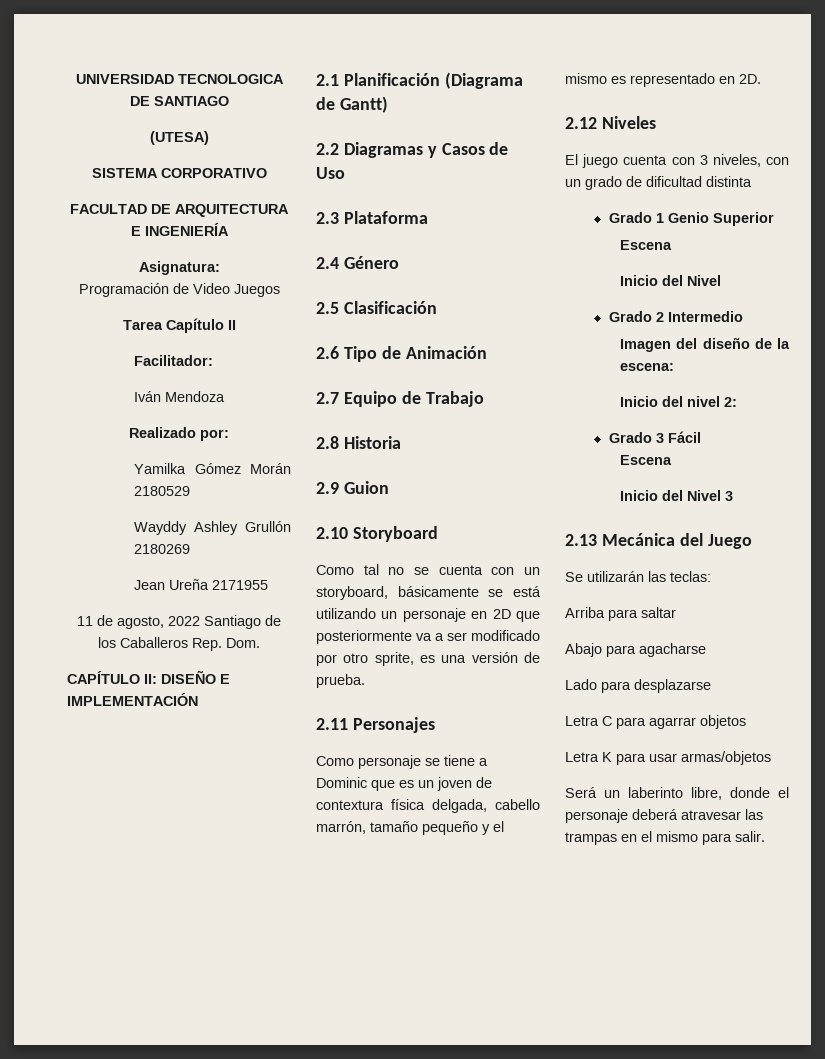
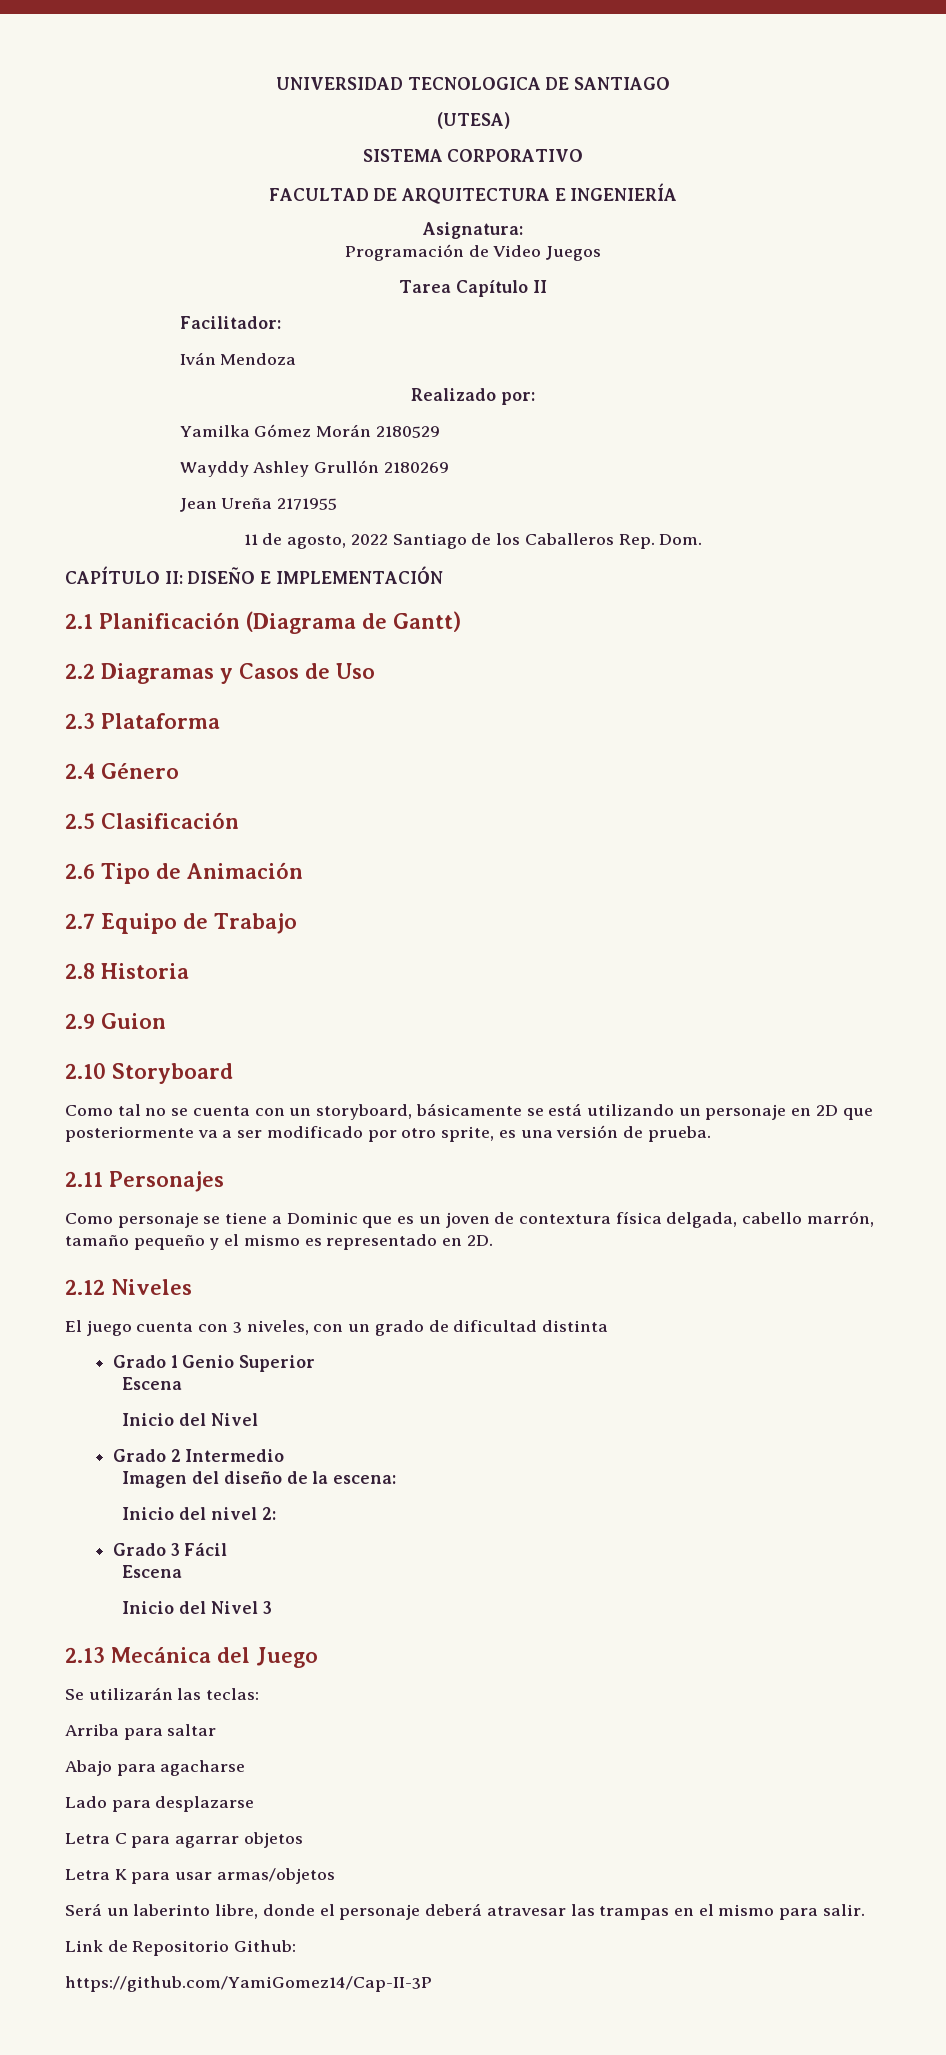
+ Link de Repositorio Github:
+ https://github.com/YamiGomez14/Cap-II-3P

